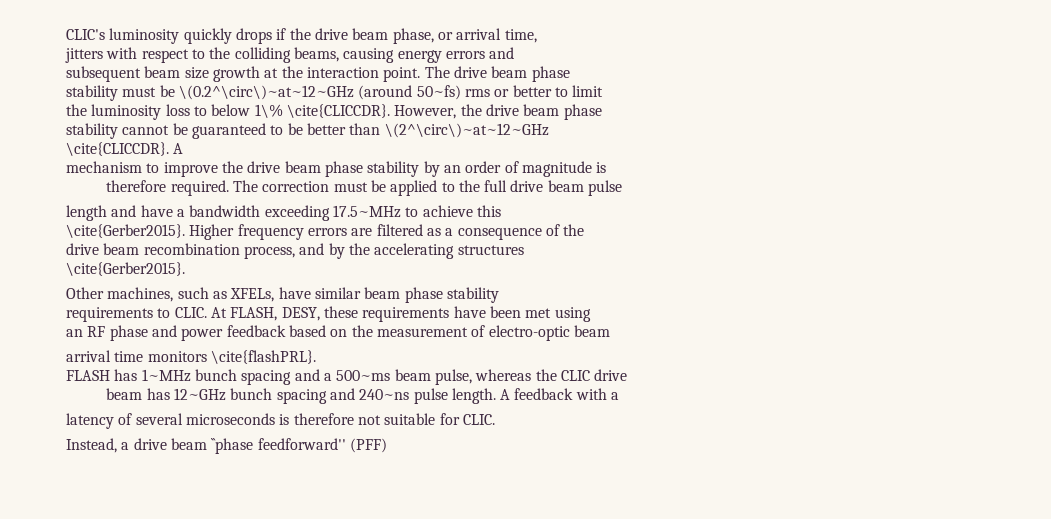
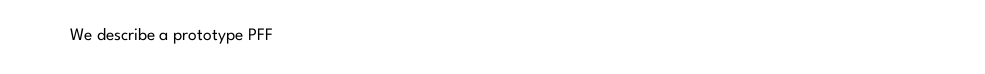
- CLIC's luminosity quickly drops if the drive beam phase, or arrival time,
- jitters with respect to the colliding beams, causing energy errors and
- subsequent beam size growth at the interaction point. The drive beam phase
- stability must be \(0.2^\circ\)~at~12~GHz (around 50~fs) rms or better to limit
- the luminosity loss to below 1\% \cite{CLICCDR}. However, the drive beam phase
- stability cannot be guaranteed to be better than \(2^\circ\)~at~12~GHz
- \cite{CLICCDR}. A
- mechanism to improve the drive beam phase stability by an order of magnitude is
- therefore required. The correction must be applied to the full drive beam pulse
- length and have a bandwidth exceeding 17.5~MHz to achieve this
- \cite{Gerber2015}. Higher frequency errors are filtered as a consequence of the
- drive beam recombination process, and by the accelerating structures
- \cite{Gerber2015}.
- Other machines, such as XFELs, have similar beam phase stability
- requirements to CLIC. At FLASH, DESY, these requirements have been met using
- an RF phase and power feedback based on the measurement of electro-optic beam
- arrival time monitors \cite{flashPRL}.
- FLASH has 1~MHz bunch spacing and a 500~ms beam pulse, whereas the CLIC drive
- beam has 12~GHz bunch spacing and 240~ns pulse length. A feedback with a
- latency of several microseconds is therefore not suitable for CLIC.
- Instead, a drive beam ``phase feedforward'' (PFF)
+ We describe a prototype PFF

